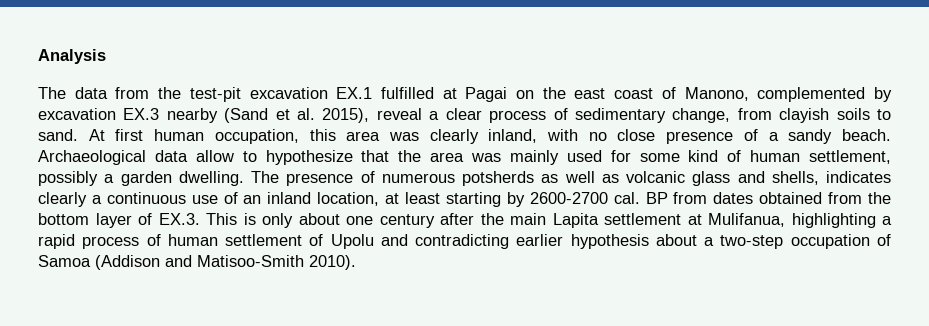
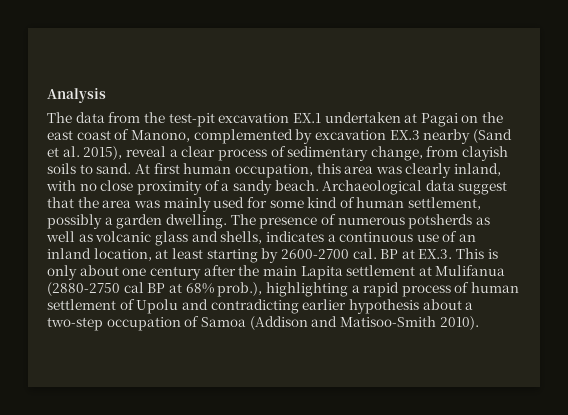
- The data from the test-pit excavation EX.1 fulfilled at Pagai on the east coast of Manono, complemented by excavation EX.3 nearby (Sand et al. 2015), reveal a clear process of sedimentary change, from clayish soils to sand.
+ The data from the test-pit excavation EX.1 undertaken at Pagai on the east coast of Manono, complemented by excavation EX.3 nearby (Sand et al. 2015), reveal a clear process of sedimentary change, from clayish soils to sand.
- At first human occupation, this area was clearly inland, with no close presence of a sandy beach.
+ At first human occupation, this area was clearly inland, with no close proximity of a sandy beach.
- Archaeological data allow to hypothesize that the area was mainly used for some kind of human settlement, possibly a garden dwelling.
+ Archaeological data suggest that the area was mainly used for some kind of human settlement, possibly a garden dwelling.
- The presence of numerous potsherds as well as volcanic glass and shells, indicates clearly a continuous use of an inland location, at least starting by 2600-2700 cal.
+ The presence of numerous potsherds as well as volcanic glass and shells, indicates a continuous use of an inland location, at least starting by 2600-2700 cal.
- BP from dates obtained from the bottom layer of EX.3. This is only about one century after the main Lapita settlement at Mulifanua, highlighting a rapid process of human settlement of Upolu and contradicting earlier hypothesis about a two-step occupation of Samoa (Addison and Matisoo-Smith 2010).
+ BP at EX.3. This is only about one century after the main Lapita settlement at Mulifanua (2880-2750 cal BP at 68% prob.), highlighting a rapid process of human settlement of Upolu and contradicting earlier hypothesis about a two-step occupation of Samoa (Addison and Matisoo-Smith 2010).

